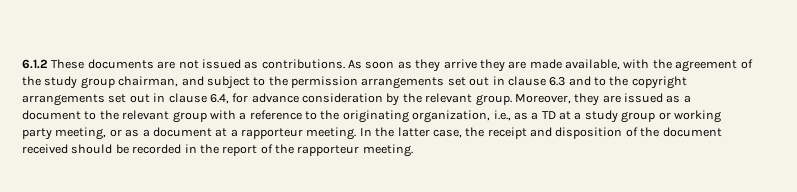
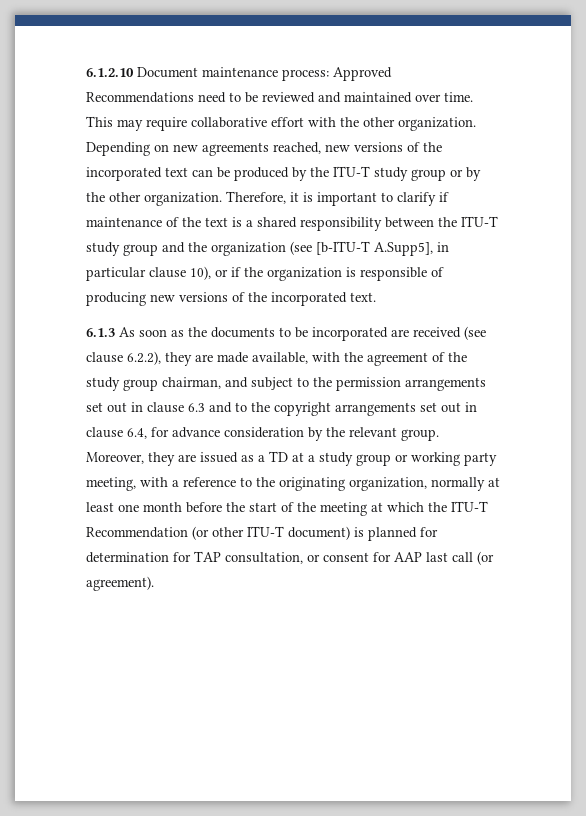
- 6.1.2 These documents are not issued as contributions. As soon as they arrive they are made available, with the agreement of the study group chairman, and subject to the permission arrangements set out in clause 6.3 and to the copyright arrangements set out in clause 6.4, for advance consideration by the relevant group.
+ 6.1.2.10 Document maintenance process: Approved Recommendations need to be reviewed and maintained over time. This may require collaborative effort with the other organization. Depending on new agreements reached, new versions of the incorporated text can be produced by the ITU-T study group or by the other organization. Therefore, it is important to clarify if maintenance of the text is a shared responsibility between the ITU-T study group and the organization (see [b-ITU-T A.Supp5], in particular clause 10), or if the organization is responsible of producing new versions of the incorporated text.
+ 6.1.3 As soon as the documents to be incorporated are received (see clause 6.2.2), they are made available, with the agreement of the study group chairman, and subject to the permission arrangements set out in clause 6.3 and to the copyright arrangements set out in clause 6.4, for advance consideration by the relevant group.
- Moreover, they are issued as a document to the relevant group with a reference to the originating organization, i.e., as a TD at a study group or working party meeting, or as a document at a rapporteur meeting. In the latter case, the receipt and disposition of the document received should be recorded in the report of the rapporteur meeting.
+ Moreover, they are issued as a TD at a study group or working party meeting, with a reference to the originating organization, normally at least one month before the start of the meeting at which the ITU-T Recommendation (or other ITU-T document) is planned for determination for TAP consultation, or consent for AAP last call (or agreement).

